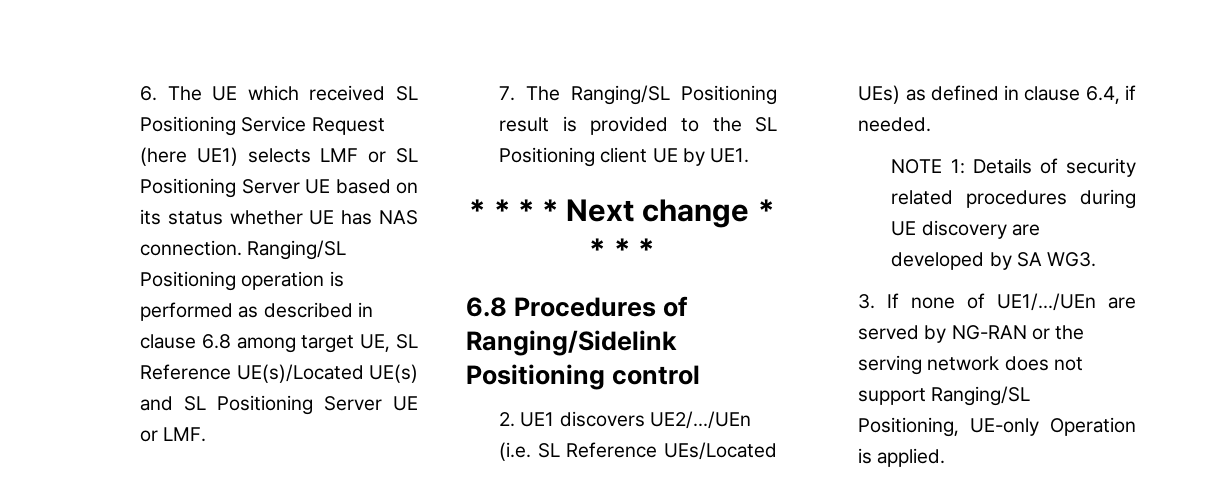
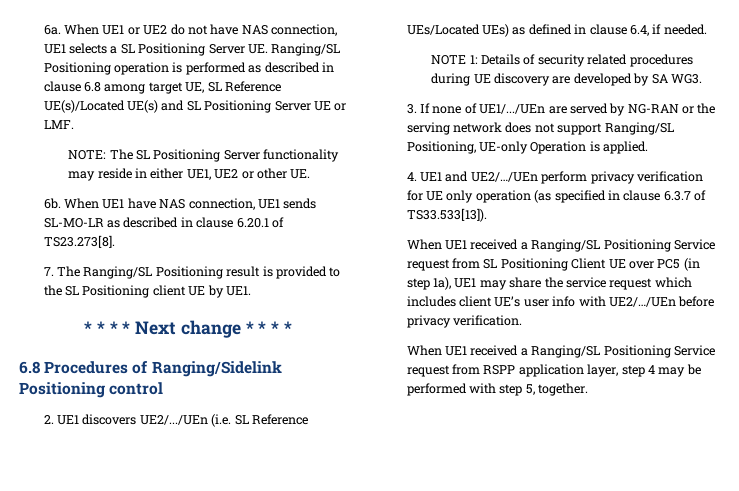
- 6. The UE which received SL Positioning Service Request (here UE1) selects LMF or SL Positioning Server UE based on its status whether UE has NAS connection. Ranging/SL Positioning operation is performed as described in clause 6.8 among target UE, SL Reference UE(s)/Located UE(s) and SL Positioning Server UE or LMF.
+ 6a. When UE1 or UE2 do not have NAS connection, UE1 selects a SL Positioning Server UE. Ranging/SL Positioning operation is performed as described in clause 6.8 among target UE, SL Reference UE(s)/Located UE(s) and SL Positioning Server UE or LMF.
+ NOTE: The SL Positioning Server functionality may reside in either UE1, UE2 or other UE.
+ 6b. When UE1 have NAS connection, UE1 sends SL-MO-LR as described in clause 6.20.1 of TS23.273[8].
+ 4. UE1 and UE2/…/UEn perform privacy verification for UE only operation (as specified in clause 6.3.7 of TS33.533[13]).
+ When UE1 received a Ranging/SL Positioning Service request from SL Positioning Client UE over PC5 (in step 1a), UE1 may share the service request which includes client UE’s user info with UE2/…/UEn before privacy verification.
+ When UE1 received a Ranging/SL Positioning Service request from RSPP application layer, step 4 may be performed with step 5, together.

